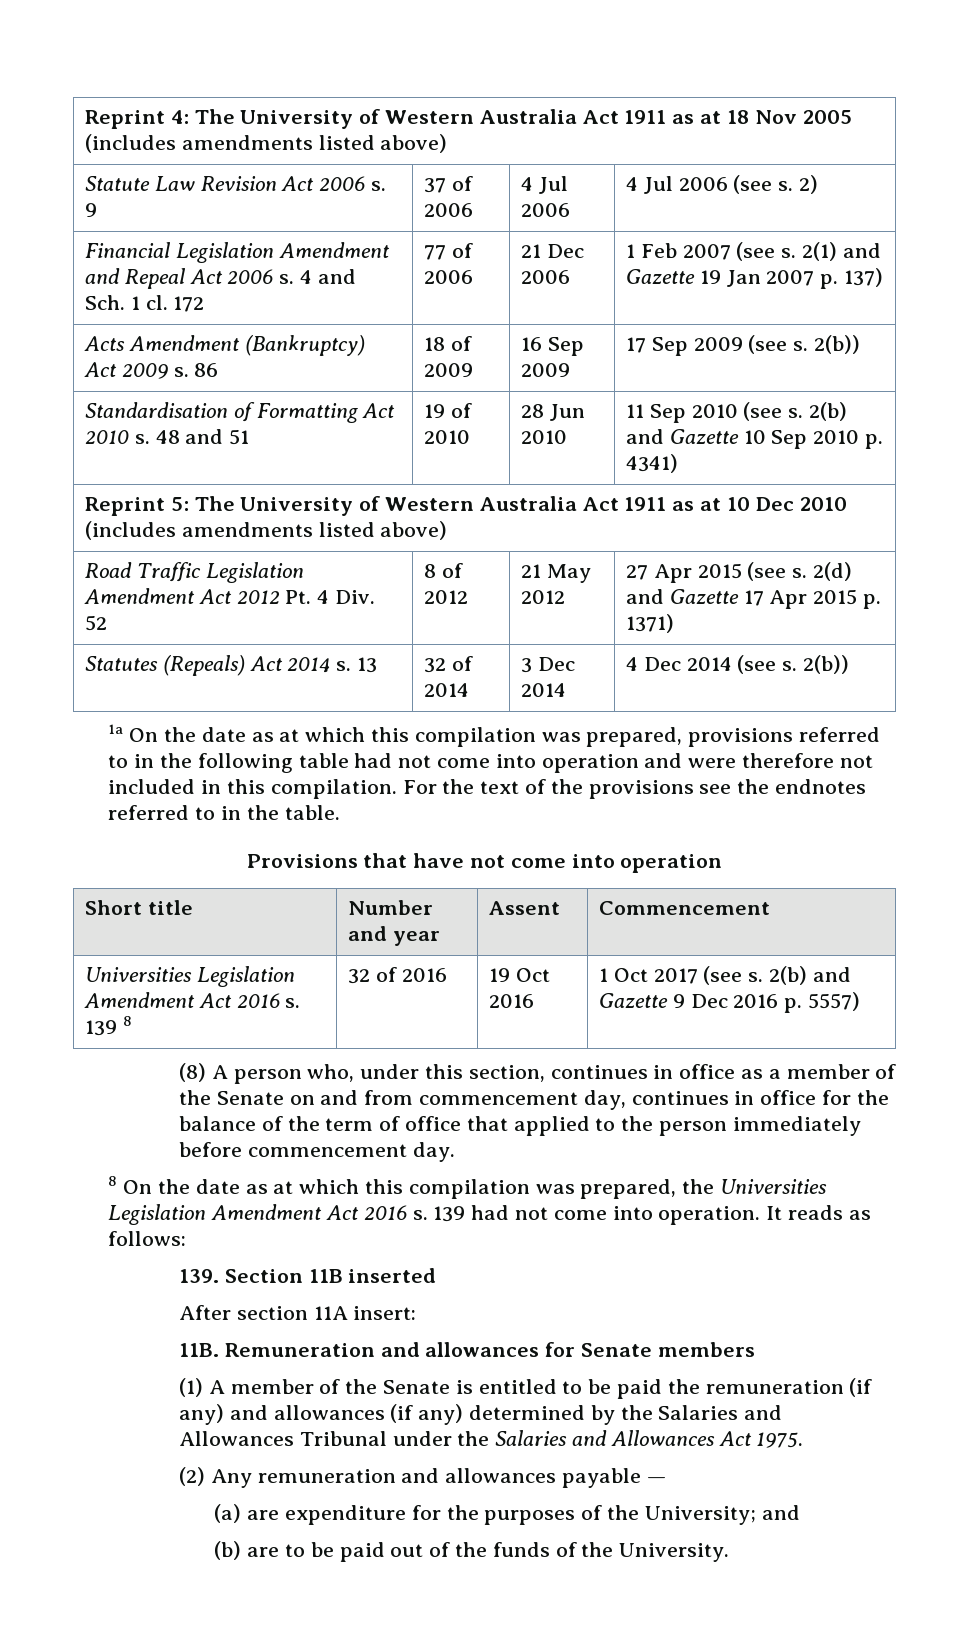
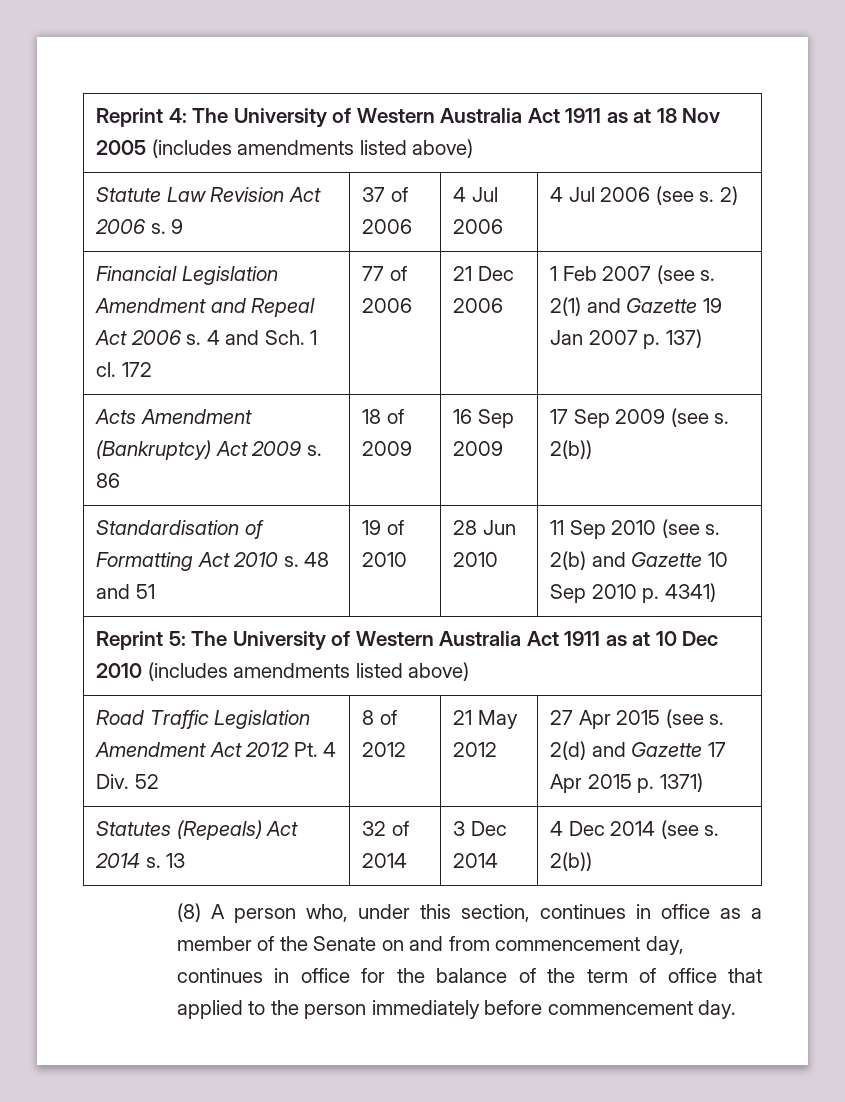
- 1a On the date as at which this compilation was prepared, provisions referred to in the following table had not come into operation and were therefore not included in this compilation. For the text of the provisions see the endnotes referred to in the table.
- Provisions that have not come into operation
- Short title | Number and year | Assent | Commencement
- Universities Legislation Amendment Act 2016 s. 139 8 | 32 of 2016 | 19 Oct 2016 | 1 Oct 2017 (see s. 2(b) and Gazette 9 Dec 2016 p. 5557)
- 8 On the date as at which this compilation was prepared, the Universities Legislation Amendment Act 2016 s. 139 had not come into operation. It reads as follows:
- 139. Section 11B inserted
- After section 11A insert:
- 11B. Remuneration and allowances for Senate members
- (1) A member of the Senate is entitled to be paid the remuneration (if any) and allowances (if any) determined by the Salaries and Allowances Tribunal under the Salaries and Allowances Act 1975.
- (2) Any remuneration and allowances payable —
- (a) are expenditure for the purposes of the University; and
- (b) are to be paid out of the funds of the University.

